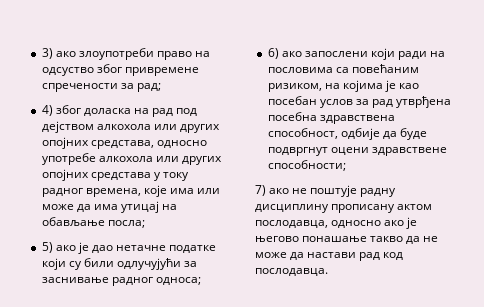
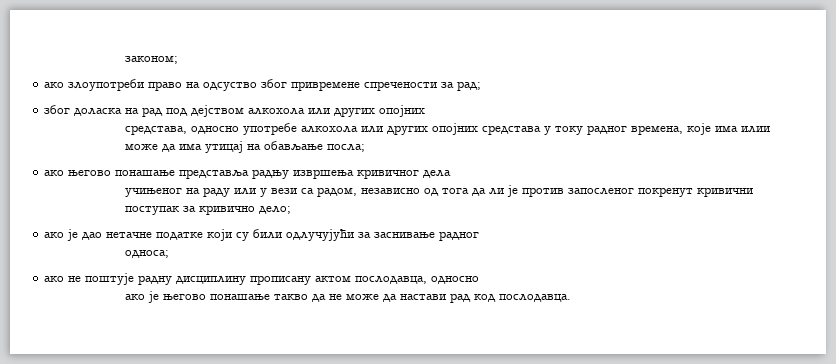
- 3) ако злоупотреби право на одсуство због привремене спречености за рад;
+ законом;
+ ако злоупотреби право на одсуство због привремене спречености за рад;
- 4) због доласка на рад под дејством алкохола или других опојних средстава, односно употребе алкохола или других опојних средстава у току радног времена, које има или може да има утицај на обављање посла;
+ због доласка на рад под дејством алкохола или других опојних
+ средстава, односно употребе алкохола или других опојних средстава у току радног времена, које има илии може да има утицај на обављање посла;
- 5) ако је дао нетачне податке који су били одлучујући за заснивање радног односа;
+ ако његово понашање представља радњу извршења кривичног дела
+ учињеног на раду или у вези са радом, независно од тога да ли је против запосленог покренут кривични поступак за кривично дело;
+ ако је дао нетачне податке који су били одлучујући за заснивање радног
+ односа;
- 6) ако запослени коjи ради на пословима са повећаним ризиком, на коjима jе као посебан услов за рад утврђена посебна здравствена способност, одбиjе да буде подвргнут оцени здравствене способности;
- 7) ако не поштује радну дисциплину прописану актом послодавца, односно ако је његово понашање такво да не може да настави рад код послодавца.
+ ако не поштује радну дисциплину прописану актом послодавца, односно
+ ако је његово понашање такво да не може да настави рад код послодавца.

